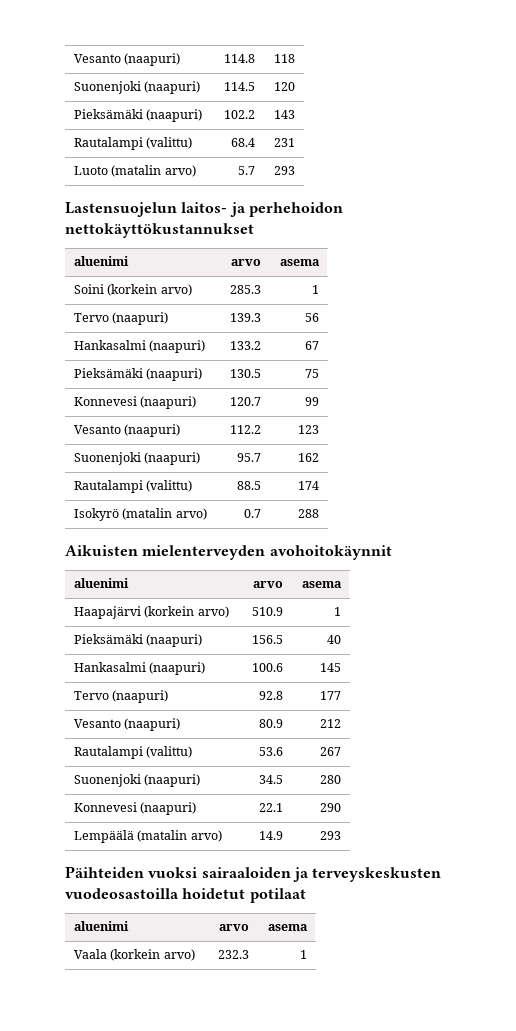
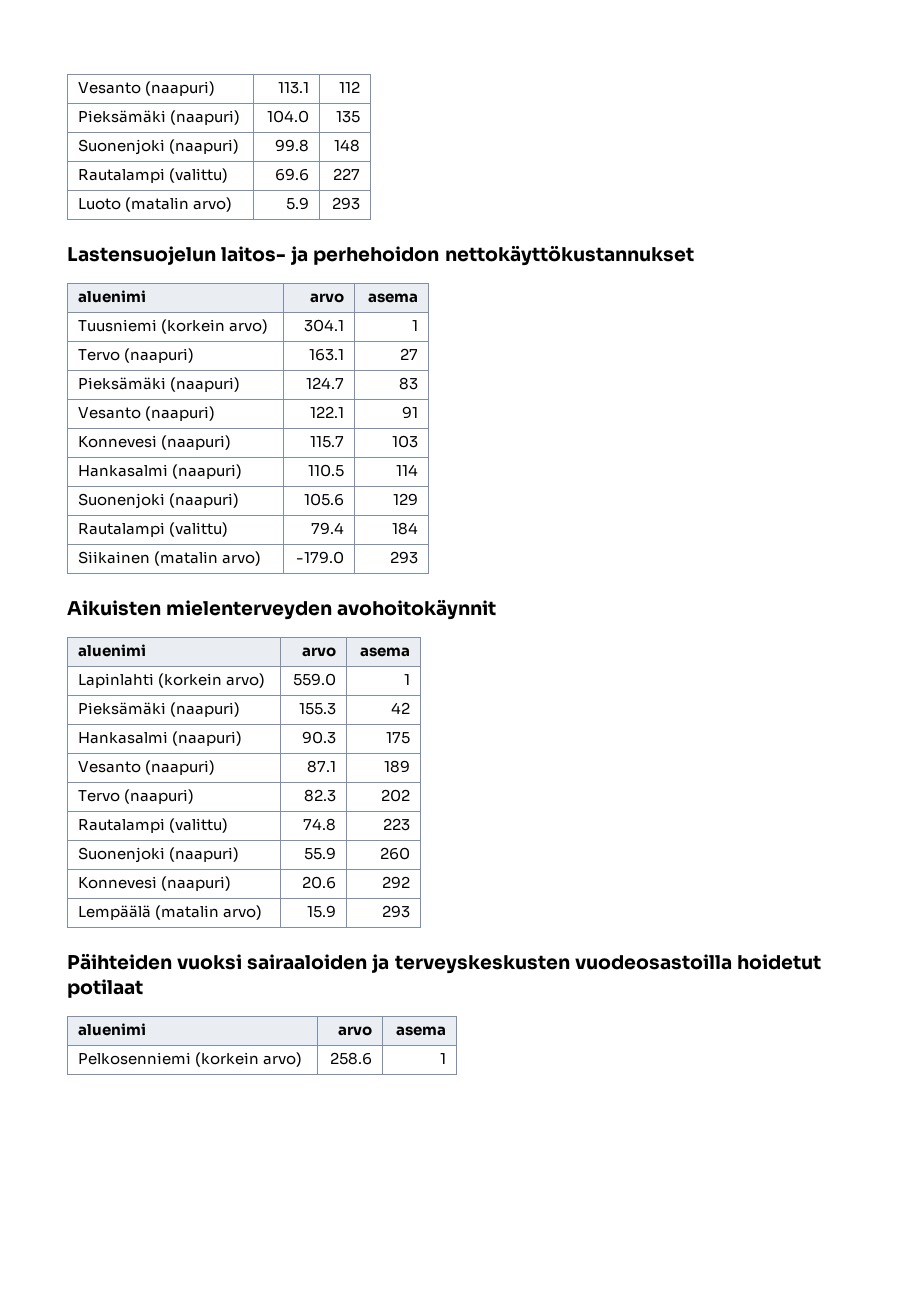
- Vesanto (naapuri) | 114.8 | 118
- Suonenjoki (naapuri) | 114.5 | 120
- Pieksämäki (naapuri) | 102.2 | 143
- Rautalampi (valittu) | 68.4 | 231
+ Vesanto (naapuri) | 113.1 | 112
+ Pieksämäki (naapuri) | 104.0 | 135
+ Suonenjoki (naapuri) | 99.8 | 148
+ Rautalampi (valittu) | 69.6 | 227
- Luoto (matalin arvo) | 5.7 | 293
+ Luoto (matalin arvo) | 5.9 | 293
- Soini (korkein arvo) | 285.3 | 1
+ Tuusniemi (korkein arvo) | 304.1 | 1
- Tervo (naapuri) | 139.3 | 56
- Hankasalmi (naapuri) | 133.2 | 67
- Pieksämäki (naapuri) | 130.5 | 75
- Konnevesi (naapuri) | 120.7 | 99
- Vesanto (naapuri) | 112.2 | 123
- Suonenjoki (naapuri) | 95.7 | 162
- Rautalampi (valittu) | 88.5 | 174
- Isokyrö (matalin arvo) | 0.7 | 288
+ Tervo (naapuri) | 163.1 | 27
+ Pieksämäki (naapuri) | 124.7 | 83
+ Vesanto (naapuri) | 122.1 | 91
+ Konnevesi (naapuri) | 115.7 | 103
+ Hankasalmi (naapuri) | 110.5 | 114
+ Suonenjoki (naapuri) | 105.6 | 129
+ Rautalampi (valittu) | 79.4 | 184
+ Siikainen (matalin arvo) | -179.0 | 293
- Haapajärvi (korkein arvo) | 510.9 | 1
+ Lapinlahti (korkein arvo) | 559.0 | 1
- Pieksämäki (naapuri) | 156.5 | 40
- Hankasalmi (naapuri) | 100.6 | 145
- Tervo (naapuri) | 92.8 | 177
- Vesanto (naapuri) | 80.9 | 212
- Rautalampi (valittu) | 53.6 | 267
- Suonenjoki (naapuri) | 34.5 | 280
- Konnevesi (naapuri) | 22.1 | 290
+ Pieksämäki (naapuri) | 155.3 | 42
+ Hankasalmi (naapuri) | 90.3 | 175
+ Vesanto (naapuri) | 87.1 | 189
+ Tervo (naapuri) | 82.3 | 202
+ Rautalampi (valittu) | 74.8 | 223
+ Suonenjoki (naapuri) | 55.9 | 260
+ Konnevesi (naapuri) | 20.6 | 292
- Lempäälä (matalin arvo) | 14.9 | 293
+ Lempäälä (matalin arvo) | 15.9 | 293
- Vaala (korkein arvo) | 232.3 | 1
+ Pelkosenniemi (korkein arvo) | 258.6 | 1

